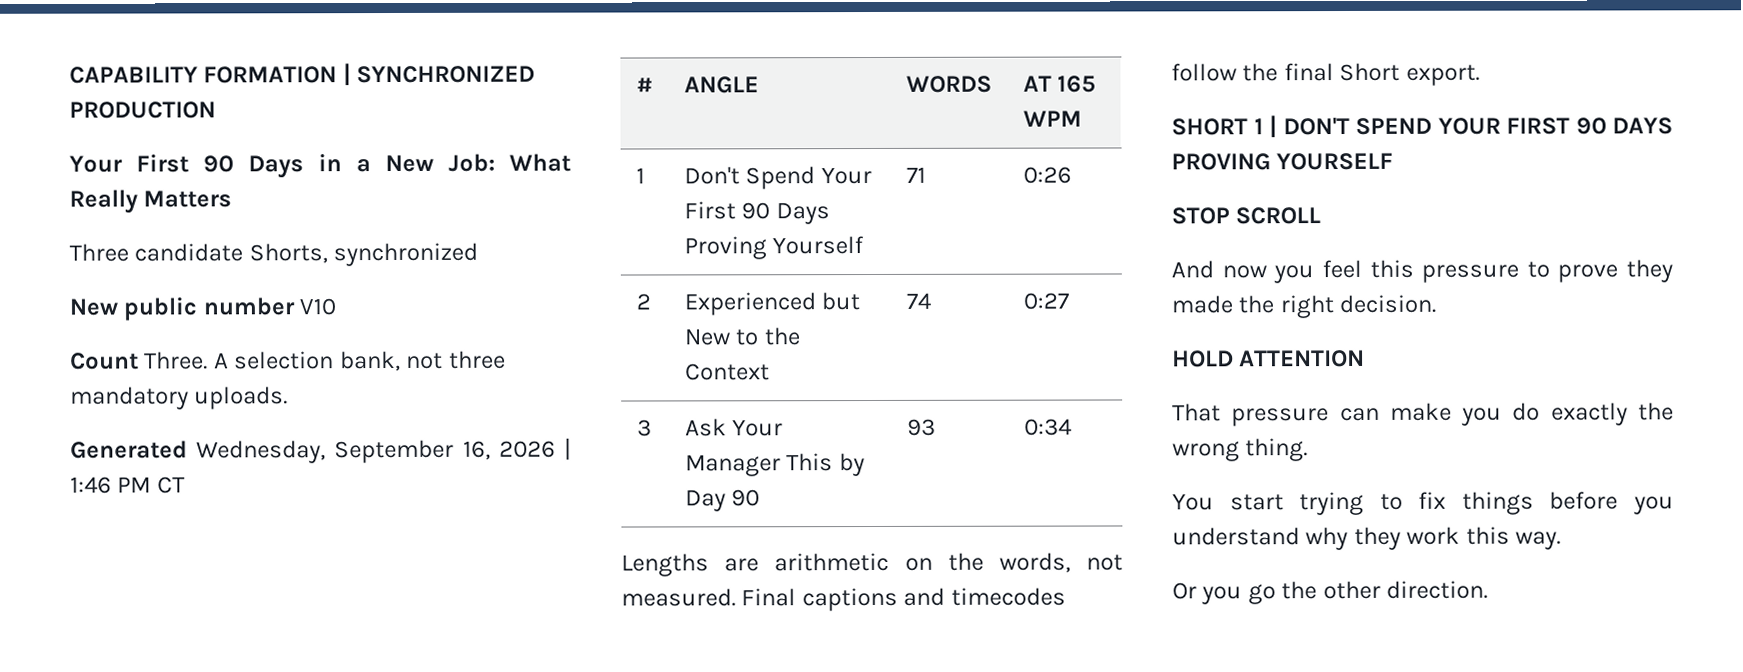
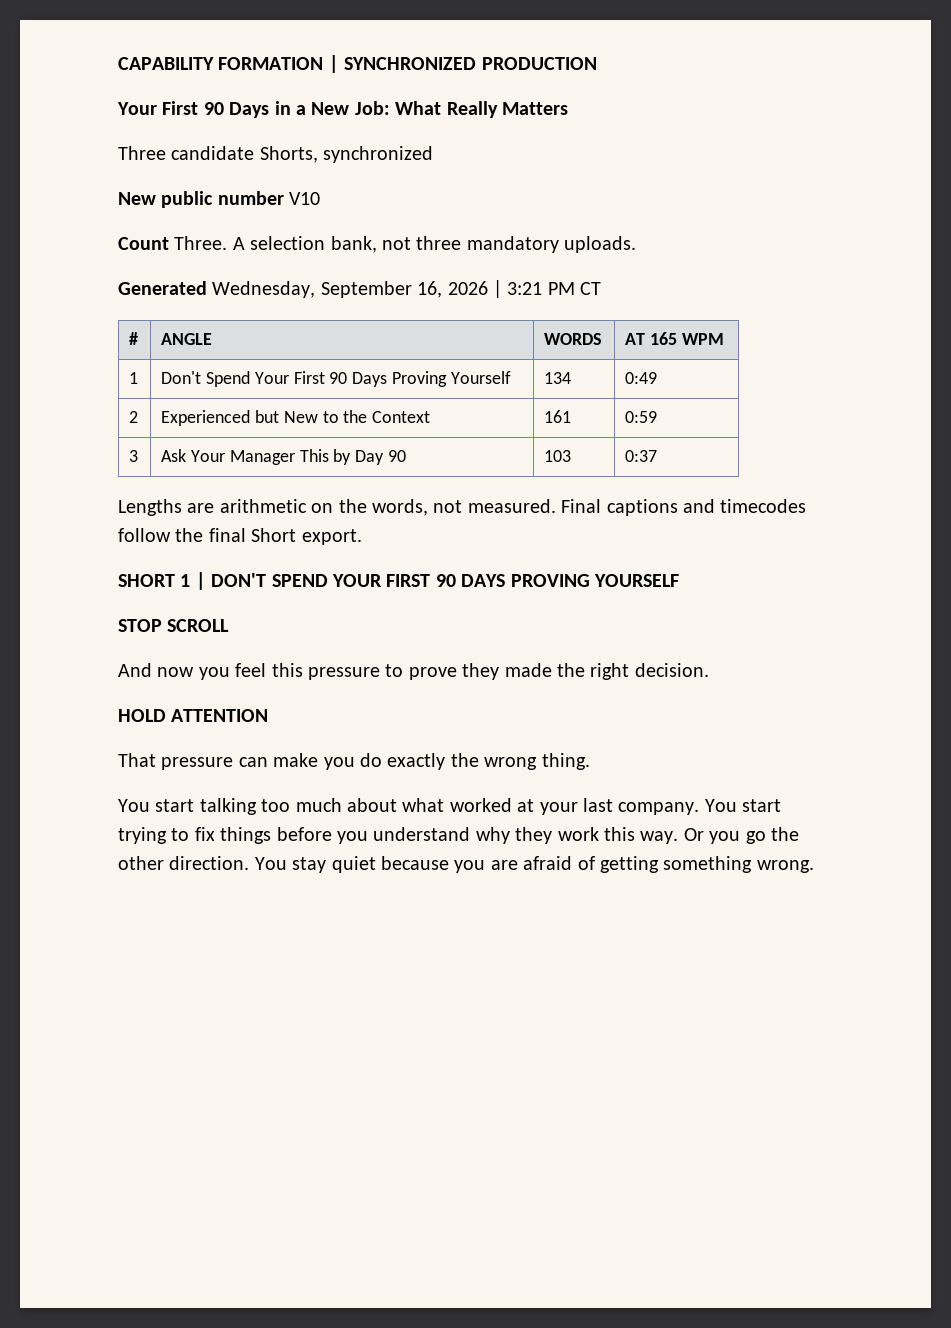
- Generated Wednesday, September 16, 2026 | 1:46 PM CT
+ Generated Wednesday, September 16, 2026 | 3:21 PM CT
- 1 | Don't Spend Your First 90 Days Proving Yourself | 71 | 0:26
+ 1 | Don't Spend Your First 90 Days Proving Yourself | 134 | 0:49
- 2 | Experienced but New to the Context | 74 | 0:27
+ 2 | Experienced but New to the Context | 161 | 0:59
- 3 | Ask Your Manager This by Day 90 | 93 | 0:34
+ 3 | Ask Your Manager This by Day 90 | 103 | 0:37
- You start trying to fix things before you understand why they work this way.
- Or you go the other direction.
+ You start talking too much about what worked at your last company. You start trying to fix things before you understand why they work this way. Or you go the other direction.
+ You stay quiet because you are afraid of getting something wrong.

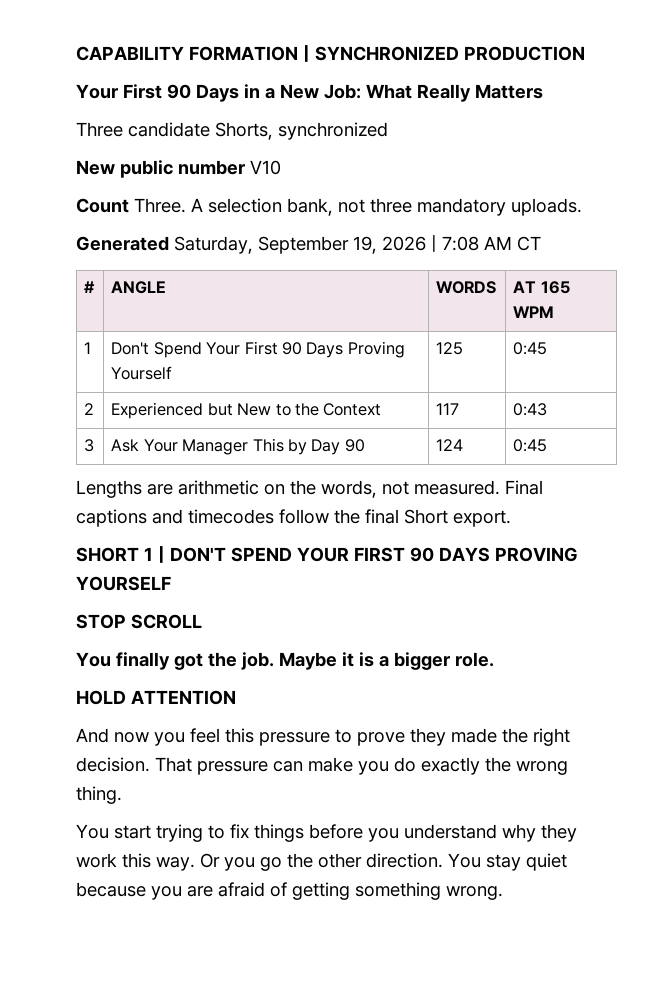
- Generated Wednesday, September 16, 2026 | 3:21 PM CT
+ Generated Saturday, September 19, 2026 | 7:08 AM CT
- 1 | Don't Spend Your First 90 Days Proving Yourself | 134 | 0:49
+ 1 | Don't Spend Your First 90 Days Proving Yourself | 125 | 0:45
- 2 | Experienced but New to the Context | 161 | 0:59
+ 2 | Experienced but New to the Context | 117 | 0:43
- 3 | Ask Your Manager This by Day 90 | 103 | 0:37
+ 3 | Ask Your Manager This by Day 90 | 124 | 0:45
+ You finally got the job. Maybe it is a bigger role.
+ HOLD ATTENTION
- And now you feel this pressure to prove they made the right decision.
- HOLD ATTENTION
- That pressure can make you do exactly the wrong thing.
+ And now you feel this pressure to prove they made the right decision. That pressure can make you do exactly the wrong thing.
- You start talking too much about what worked at your last company. You start trying to fix things before you understand why they work this way.
+ You start trying to fix things before you understand why they work this way.

